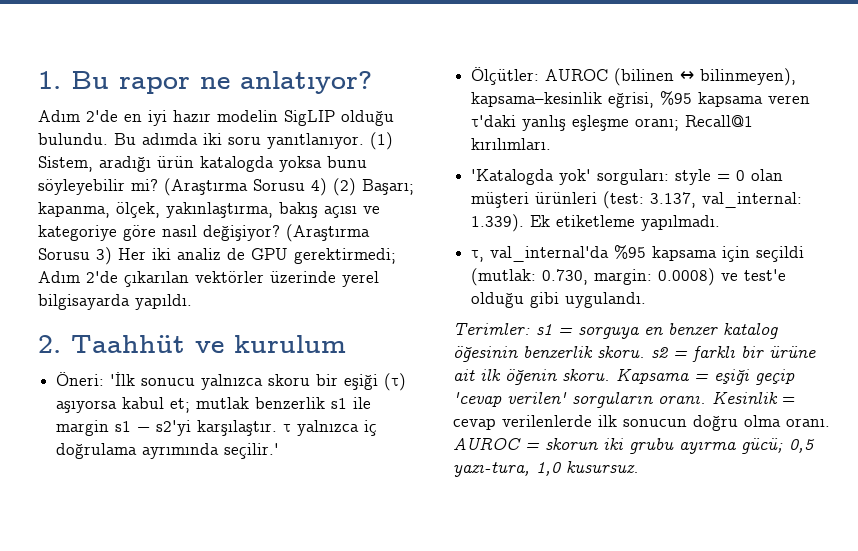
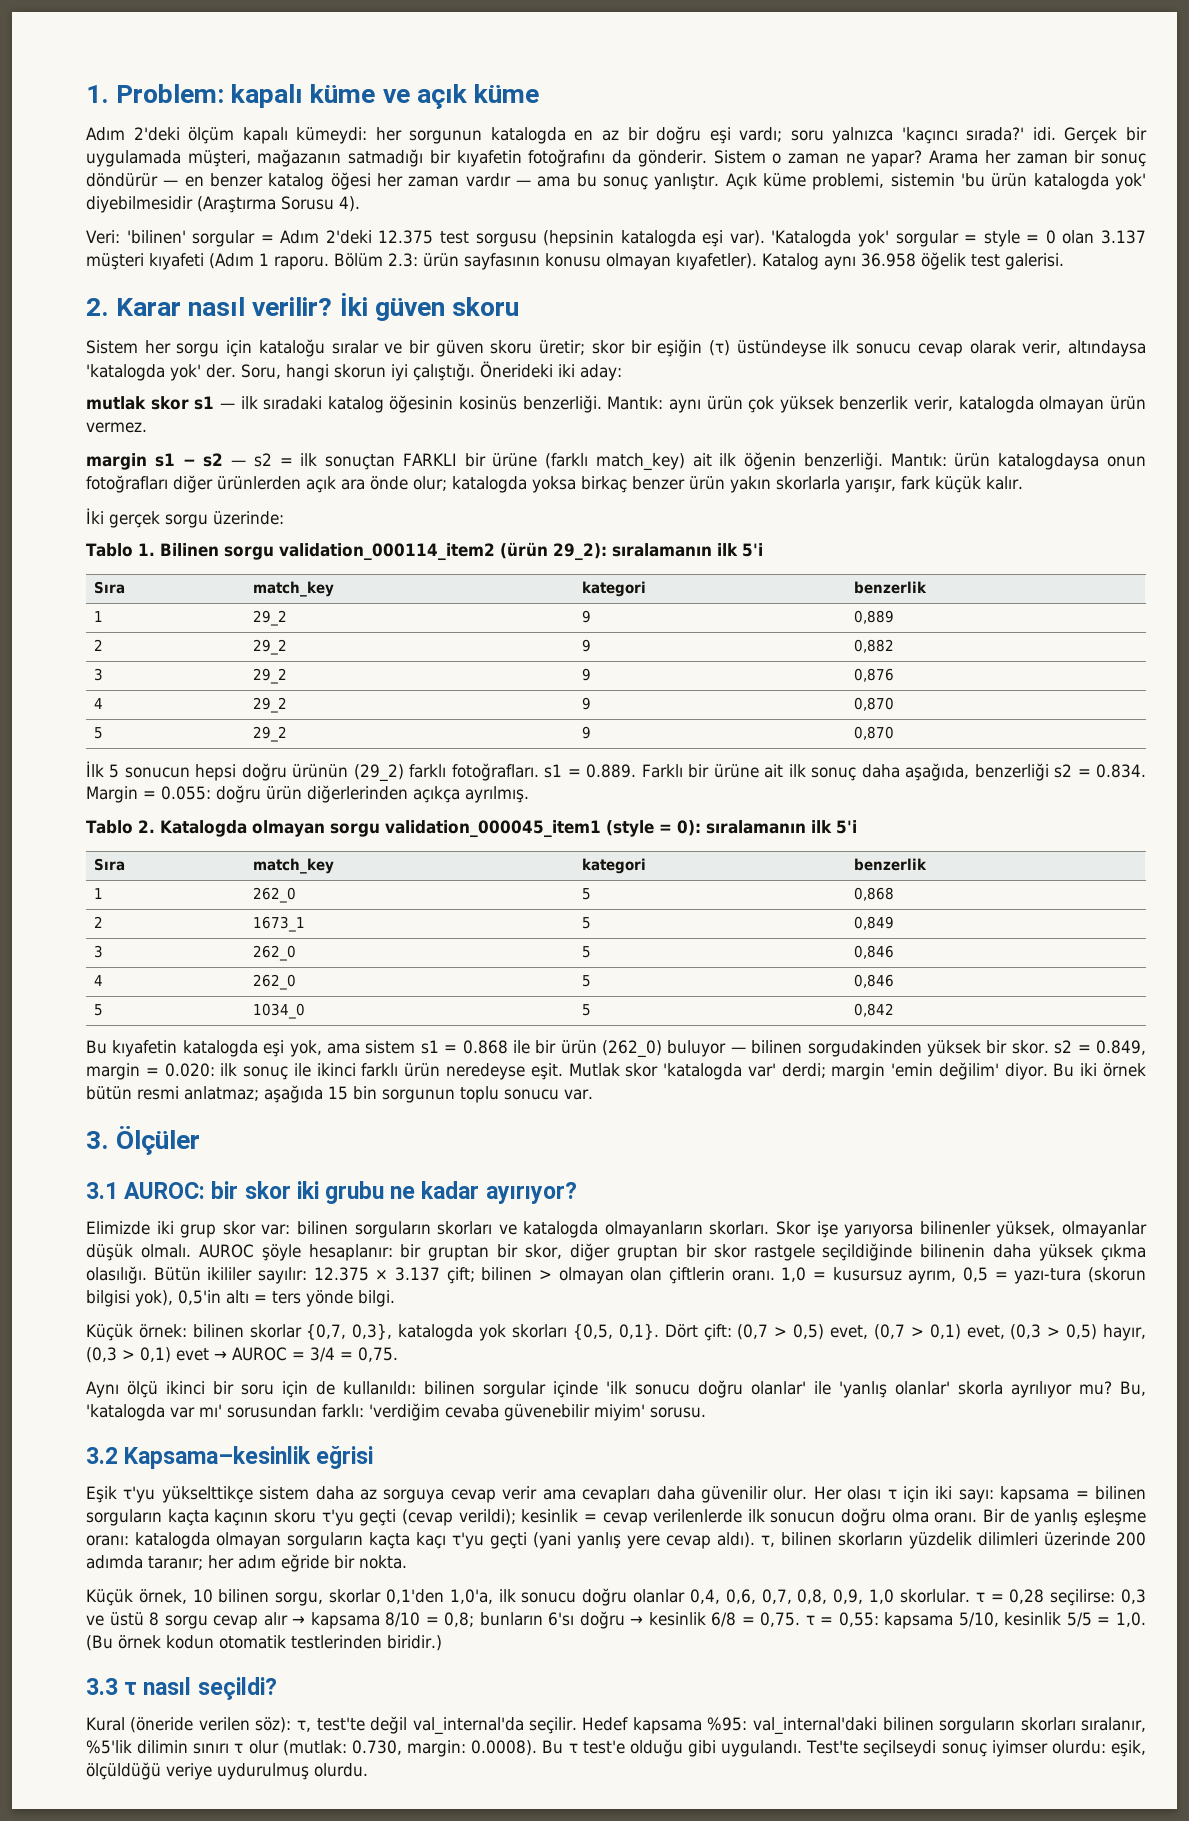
- 1. Bu rapor ne anlatıyor?
- Adım 2'de en iyi hazır modelin SigLIP olduğu bulundu. Bu adımda iki soru yanıtlanıyor. (1) Sistem, aradığı ürün katalogda yoksa bunu söyleyebilir mi? (Araştırma Sorusu 4) (2) Başarı; kapanma, ölçek, yakınlaştırma, bakış açısı ve kategoriye göre nasıl değişiyor? (Araştırma Sorusu 3) Her iki analiz de GPU gerektirmedi; Adım 2'de çıkarılan vektörler üzerinde yerel bilgisayarda yapıldı.
- 2. Taahhüt ve kurulum
- Öneri: 'İlk sonucu yalnızca skoru bir eşiği (τ) aşıyorsa kabul et; mutlak benzerlik s1 ile margin s1 − s2'yi karşılaştır. τ yalnızca iç doğrulama ayrımında seçilir.'
- Ölçütler: AUROC (bilinen ↔ bilinmeyen), kapsama–kesinlik eğrisi, %95 kapsama veren τ'daki yanlış eşleşme oranı; Recall@1 kırılımları.
- 'Katalogda yok' sorguları: style = 0 olan müşteri ürünleri (test: 3.137, val_internal: 1.339). Ek etiketleme yapılmadı.
- τ, val_internal'da %95 kapsama için seçildi (mutlak: 0.730, margin: 0.0008) ve test'e olduğu gibi uygulandı.
- Terimler: s1 = sorguya en benzer katalog öğesinin benzerlik skoru. s2 = farklı bir ürüne ait ilk öğenin skoru. Kapsama = eşiği geçip 'cevap verilen' sorguların oranı. Kesinlik = cevap verilenlerde ilk sonucun doğru olma oranı.
+ 1. Problem: kapalı küme ve açık küme
+ Adım 2'deki ölçüm kapalı kümeydi: her sorgunun katalogda en az bir doğru eşi vardı; soru yalnızca 'kaçıncı sırada?' idi. Gerçek bir uygulamada müşteri, mağazanın satmadığı bir kıyafetin fotoğrafını da gönderir. Sistem o zaman ne yapar? Arama her zaman bir sonuç döndürür — en benzer katalog öğesi her zaman vardır — ama bu sonuç yanlıştır. Açık küme problemi, sistemin 'bu ürün katalogda yok' diyebilmesidir (Araştırma Sorusu 4).
+ Veri: 'bilinen' sorgular = Adım 2'deki 12.375 test sorgusu (hepsinin katalogda eşi var). 'Katalogda yok' sorgular = style = 0 olan 3.137 müşteri kıyafeti (Adım 1 raporu. Bölüm 2.3: ürün sayfasının konusu olmayan kıyafetler). Katalog aynı 36.958 öğelik test galerisi.
+ 2. Karar nasıl verilir? İki güven skoru
+ Sistem her sorgu için kataloğu sıralar ve bir güven skoru üretir; skor bir eşiğin (τ) üstündeyse ilk sonucu cevap olarak verir, altındaysa 'katalogda yok' der. Soru, hangi skorun iyi çalıştığı. Önerideki iki aday:
+ mutlak skor s1 — ilk sıradaki katalog öğesinin kosinüs benzerliği. Mantık: aynı ürün çok yüksek benzerlik verir, katalogda olmayan ürün vermez.
+ margin s1 − s2 — s2 = ilk sonuçtan FARKLI bir ürüne (farklı match_key) ait ilk öğenin benzerliği. Mantık: ürün katalogdaysa onun fotoğrafları diğer ürünlerden açık ara önde olur; katalogda yoksa birkaç benzer ürün yakın skorlarla yarışır, fark küçük kalır.
+ İki gerçek sorgu üzerinde:
+ Tablo 1. Bilinen sorgu validation_000114_item2 (ürün 29_2): sıralamanın ilk 5'i
+ Sıra | match_key | kategori | benzerlik
+ 1 | 29_2 | 9 | 0,889
+ 2 | 29_2 | 9 | 0,882
+ 3 | 29_2 | 9 | 0,876
+ 4 | 29_2 | 9 | 0,870
+ 5 | 29_2 | 9 | 0,870
+ İlk 5 sonucun hepsi doğru ürünün (29_2) farklı fotoğrafları. s1 = 0.889. Farklı bir ürüne ait ilk sonuç daha aşağıda, benzerliği s2 = 0.834. Margin = 0.055: doğru ürün diğerlerinden açıkça ayrılmış.
+ Tablo 2. Katalogda olmayan sorgu validation_000045_item1 (style = 0): sıralamanın ilk 5'i
+ Sıra | match_key | kategori | benzerlik
+ 1 | 262_0 | 5 | 0,868
+ 2 | 1673_1 | 5 | 0,849
+ 3 | 262_0 | 5 | 0,846
+ 4 | 262_0 | 5 | 0,846
+ 5 | 1034_0 | 5 | 0,842
+ Bu kıyafetin katalogda eşi yok, ama sistem s1 = 0.868 ile bir ürün (262_0) buluyor — bilinen sorgudakinden yüksek bir skor. s2 = 0.849, margin = 0.020: ilk sonuç ile ikinci farklı ürün neredeyse eşit. Mutlak skor 'katalogda var' derdi; margin 'emin değilim' diyor. Bu iki örnek bütün resmi anlatmaz; aşağıda 15 bin sorgunun toplu sonucu var.
+ 3. Ölçüler
+ 3.1 AUROC: bir skor iki grubu ne kadar ayırıyor?
+ Elimizde iki grup skor var: bilinen sorguların skorları ve katalogda olmayanların skorları. Skor işe yarıyorsa bilinenler yüksek, olmayanlar düşük olmalı. AUROC şöyle hesaplanır: bir gruptan bir skor, diğer gruptan bir skor rastgele seçildiğinde bilinenin daha yüksek çıkma olasılığı. Bütün ikililer sayılır: 12.375 × 3.137 çift; bilinen > olmayan olan çiftlerin oranı. 1,0 = kusursuz ayrım, 0,5 = yazı-tura (skorun bilgisi yok), 0,5'in altı = ters yönde bilgi.
+ Küçük örnek: bilinen skorlar {0,7, 0,3}, katalogda yok skorları {0,5, 0,1}. Dört çift: (0,7 > 0,5) evet, (0,7 > 0,1) evet, (0,3 > 0,5) hayır, (0,3 > 0,1) evet → AUROC = 3/4 = 0,75.
+ Aynı ölçü ikinci bir soru için de kullanıldı: bilinen sorgular içinde 'ilk sonucu doğru olanlar' ile 'yanlış olanlar' skorla ayrılıyor mu? Bu, 'katalogda var mı' sorusundan farklı: 'verdiğim cevaba güvenebilir miyim' sorusu.
+ 3.2 Kapsama–kesinlik eğrisi
+ Eşik τ'yu yükselttikçe sistem daha az sorguya cevap verir ama cevapları daha güvenilir olur. Her olası τ için iki sayı: kapsama = bilinen sorguların kaçta kaçının skoru τ'yu geçti (cevap verildi); kesinlik = cevap verilenlerde ilk sonucun doğru olma oranı.
- AUROC = skorun iki grubu ayırma gücü; 0,5 yazı-tura, 1,0 kusursuz.
+ Bir de yanlış eşleşme oranı: katalogda olmayan sorguların kaçta kaçı τ'yu geçti (yani yanlış yere cevap aldı). τ, bilinen skorların yüzdelik dilimleri üzerinde 200 adımda taranır; her adım eğride bir nokta.
+ Küçük örnek, 10 bilinen sorgu, skorlar 0,1'den 1,0'a, ilk sonucu doğru olanlar 0,4, 0,6, 0,7, 0,8, 0,9, 1,0 skorlular. τ = 0,28 seçilirse: 0,3 ve üstü 8 sorgu cevap alır → kapsama 8/10 = 0,8; bunların 6'sı doğru → kesinlik 6/8 = 0,75. τ = 0,55: kapsama 5/10, kesinlik 5/5 = 1,0. (Bu örnek kodun otomatik testlerinden biridir.)
+ 3.3 τ nasıl seçildi?
+ Kural (öneride verilen söz): τ, test'te değil val_internal'da seçilir. Hedef kapsama %95: val_internal'daki bilinen sorguların skorları sıralanır, %5'lik dilimin sınırı τ olur (mutlak: 0.730, margin: 0.0008). Bu τ test'e olduğu gibi uygulandı. Test'te seçilseydi sonuç iyimser olurdu: eşik, ölçüldüğü veriye uydurulmuş olurdu.

